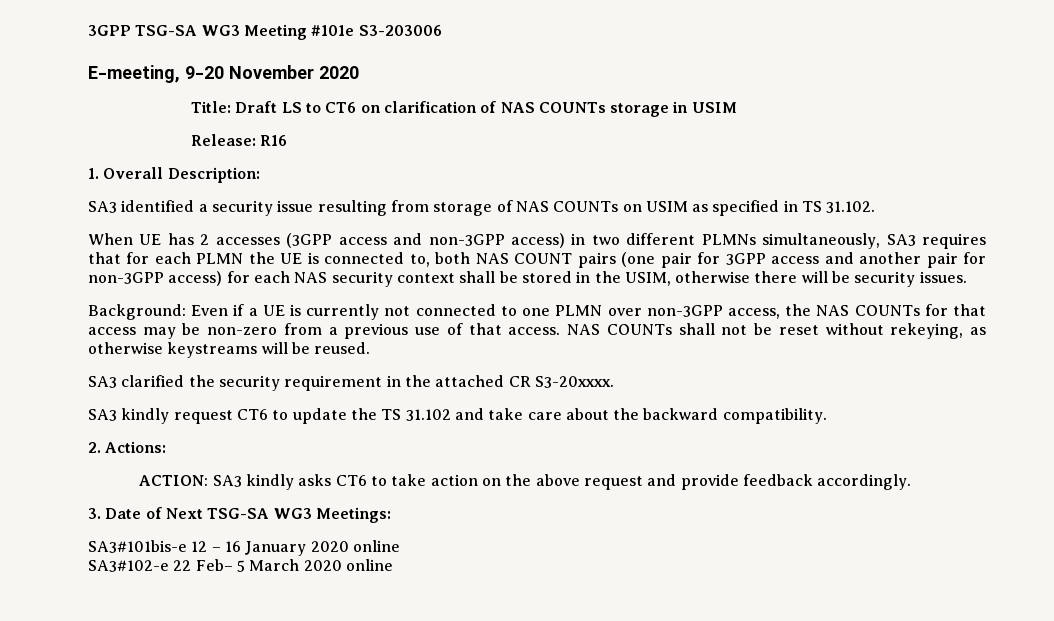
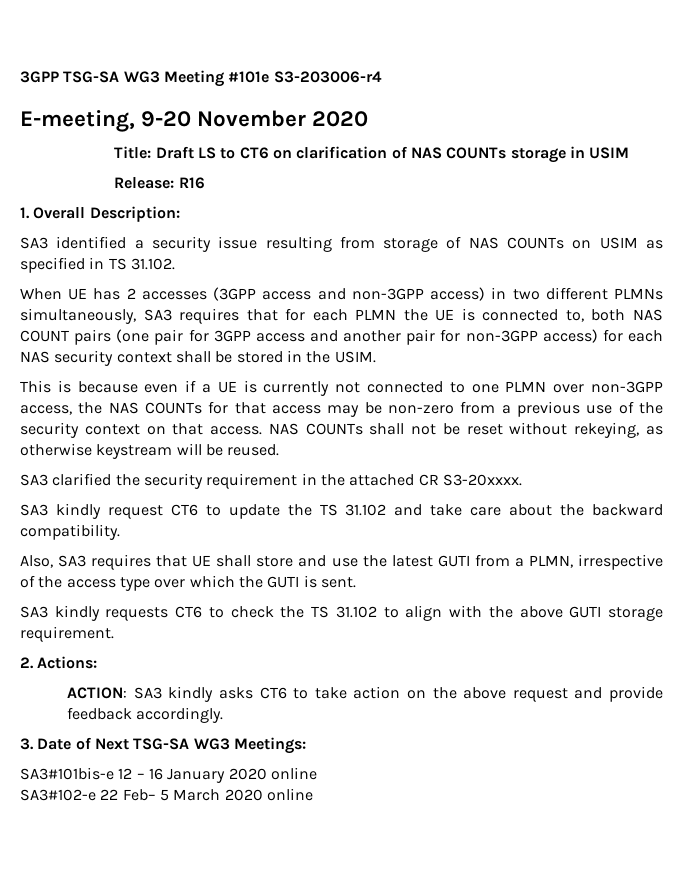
- 3GPP TSG-SA WG3 Meeting #101e S3-203006
+ 3GPP TSG-SA WG3 Meeting #101e S3-203006-r4
- When UE has 2 accesses (3GPP access and non-3GPP access) in two different PLMNs simultaneously, SA3 requires that for each PLMN the UE is connected to, both NAS COUNT pairs (one pair for 3GPP access and another pair for non-3GPP access) for each NAS security context shall be stored in the USIM, otherwise there will be security issues.
- Background: Even if a UE is currently not connected to one PLMN over non-3GPP access, the NAS COUNTs for that access may be non-zero from a previous use of that access.
+ When UE has 2 accesses (3GPP access and non-3GPP access) in two different PLMNs simultaneously, SA3 requires that for each PLMN the UE is connected to, both NAS COUNT pairs (one pair for 3GPP access and another pair for non-3GPP access) for each NAS security context shall be stored in the USIM.
+ This is because even if a UE is currently not connected to one PLMN over non-3GPP access, the NAS COUNTs for that access may be non-zero from a previous use of the security context on that access.
- NAS COUNTs shall not be reset without rekeying, as otherwise keystreams will be reused.
+ NAS COUNTs shall not be reset without rekeying, as otherwise keystream will be reused.
+ Also, SA3 requires that UE shall store and use the latest GUTI from a PLMN, irrespective of the access type over which the GUTI is sent.
+ SA3 kindly requests CT6 to check the TS 31.102 to align with the above GUTI storage requirement.

